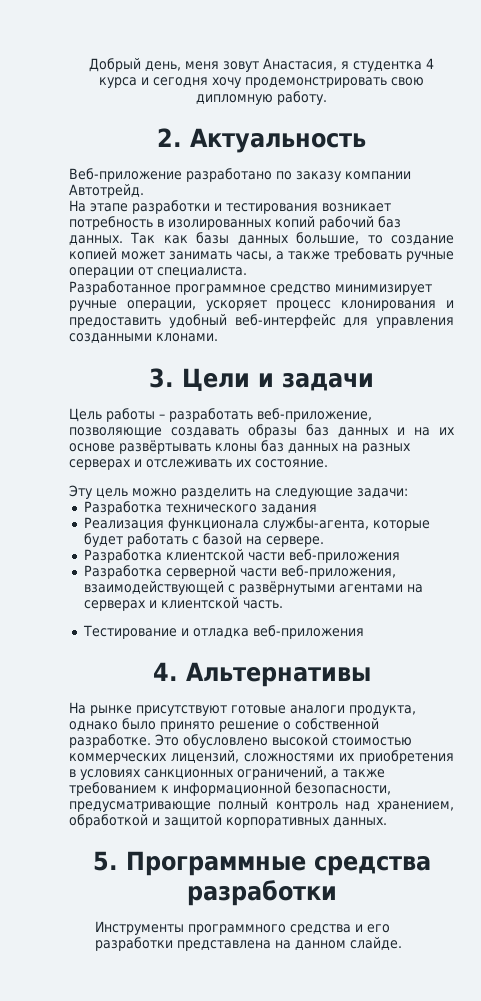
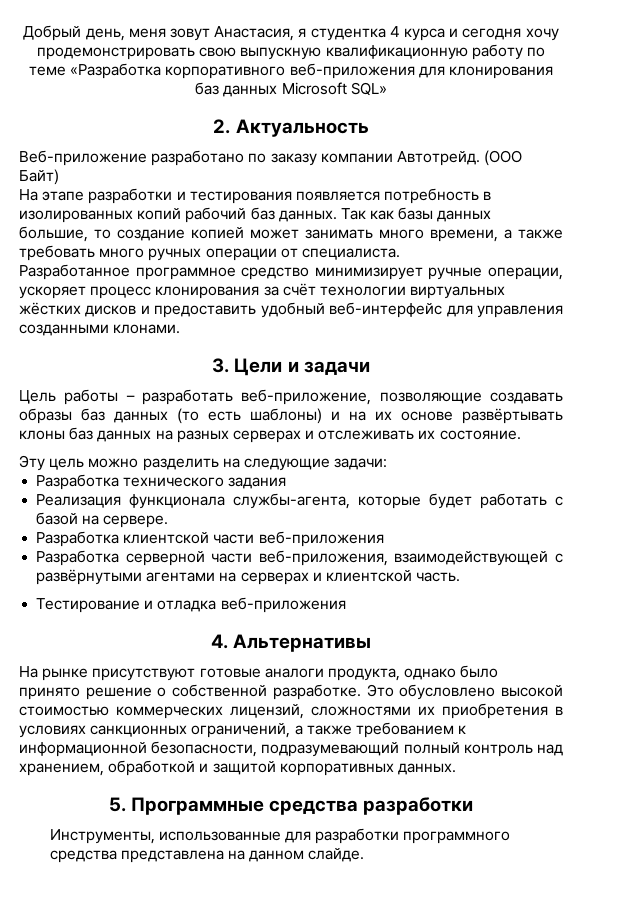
- Добрый день, меня зовут Анастасия, я студентка 4 курса и сегодня хочу продемонстрировать свою дипломную работу.
+ Добрый день, меня зовут Анастасия, я студентка 4 курса и сегодня хочу продемонстрировать свою выпускную квалификационную работу по теме «Разработка корпоративного веб-приложения для клонирования баз данных Microsoft SQL»
+ (ООО Байт)
- На этапе разработки и тестирования возникает потребность в изолированных копий рабочий баз данных.
+ На этапе разработки и тестирования появляется потребность в изолированных копий рабочий баз данных.
- Так как базы данных большие, то создание копией может занимать часы, а также требовать ручные операции от специалиста.
+ Так как базы данных большие, то создание копией может занимать много времени, а также требовать много ручных операции от специалиста.
- Разработанное программное средство минимизирует ручные операции, ускоряет процесс клонирования и предоставить удобный веб-интерфейс для управления созданными клонами.
+ Разработанное программное средство минимизирует ручные операции, ускоряет процесс клонирования за счёт технологии виртуальных жёстких дисков и предоставить удобный веб-интерфейс для управления созданными клонами.
- Цель работы – разработать веб-приложение, позволяющие создавать образы баз данных и на их основе развёртывать клоны баз данных на разных серверах и отслеживать их состояние.
+ Цель работы – разработать веб-приложение, позволяющие создавать образы баз данных (то есть шаблоны) и на их основе развёртывать клоны баз данных на разных серверах и отслеживать их состояние.
- Это обусловлено высокой стоимостью коммерческих лицензий, сложностями их приобретения в условиях санкционных ограничений, а также требованием к информационной безопасности, предусматривающие полный контроль над хранением, обработкой и защитой корпоративных данных.
+ Это обусловлено высокой стоимостью коммерческих лицензий, сложностями их приобретения в условиях санкционных ограничений, а также требованием к информационной безопасности, подразумевающий полный контроль над хранением, обработкой и защитой корпоративных данных.
- Инструменты программного средства и его разработки представлена на данном слайде.
+ Инструменты, использованные для разработки программного средства представлена на данном слайде.

